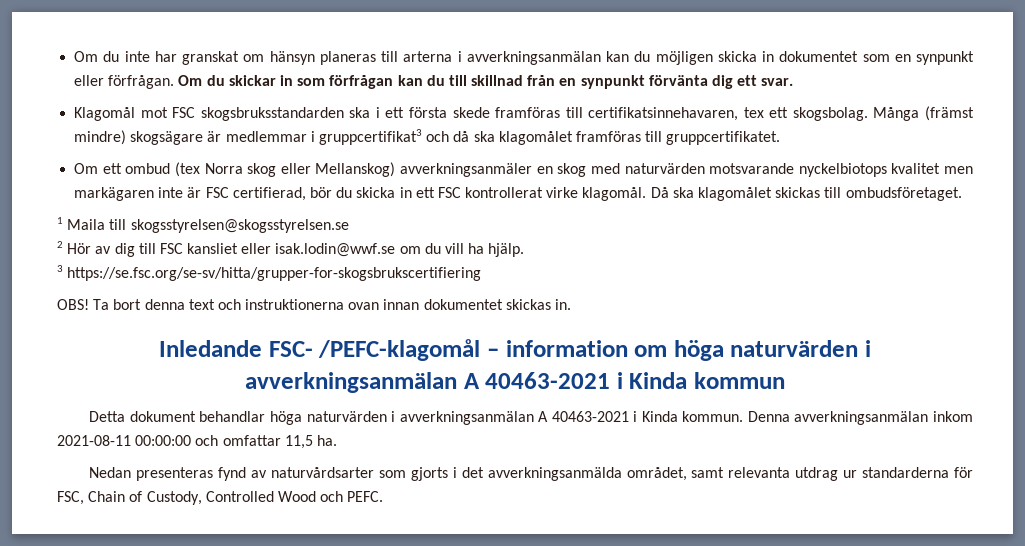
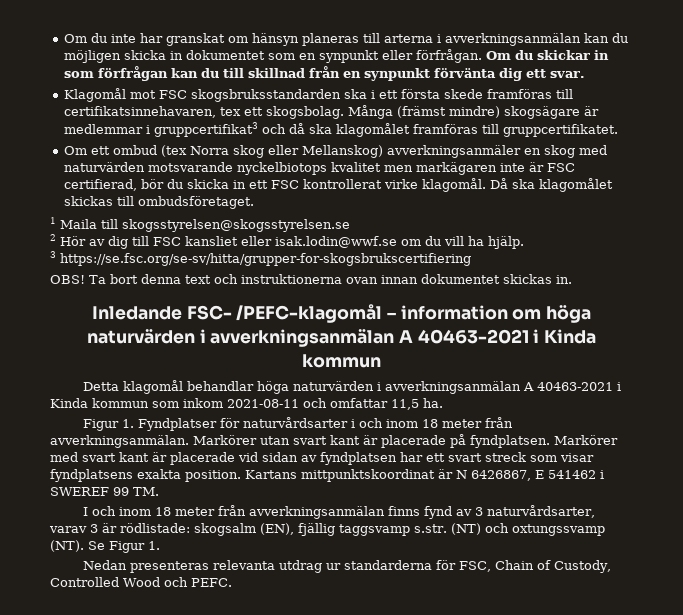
- Detta dokument behandlar höga naturvärden i avverkningsanmälan A 40463-2021 i Kinda kommun. Denna avverkningsanmälan inkom 2021-08-11 00:00:00 och omfattar 11,5 ha.
+ Detta klagomål behandlar höga naturvärden i avverkningsanmälan A 40463-2021 i Kinda kommun som inkom 2021-08-11 och omfattar 11,5 ha.
- Nedan presenteras fynd av naturvårdsarter som gjorts i det avverkningsanmälda området, samt relevanta utdrag ur standarderna för FSC, Chain of Custody, Controlled Wood och PEFC.
+ Figur 1. Fyndplatser för naturvårdsarter i och inom 18 meter från avverkningsanmälan. Markörer utan svart kant är placerade på fyndplatsen. Markörer med svart kant är placerade vid sidan av fyndplatsen har ett svart streck som visar fyndplatsens exakta position. Kartans mittpunktskoordinat är N 6426867, E 541462 i SWEREF 99 TM.
+ I och inom 18 meter från avverkningsanmälan finns fynd av 3 naturvårdsarter, varav 3 är rödlistade: skogsalm (EN), fjällig taggsvamp s.str. (NT) och oxtungssvamp (NT). Se Figur 1.
+ Nedan presenteras relevanta utdrag ur standarderna för FSC, Chain of Custody, Controlled Wood och PEFC.

